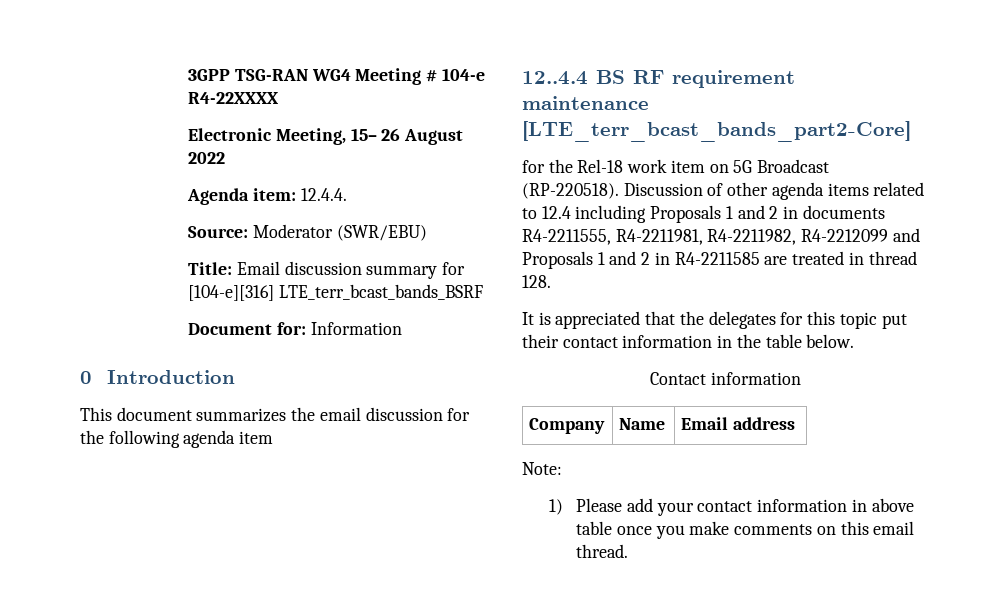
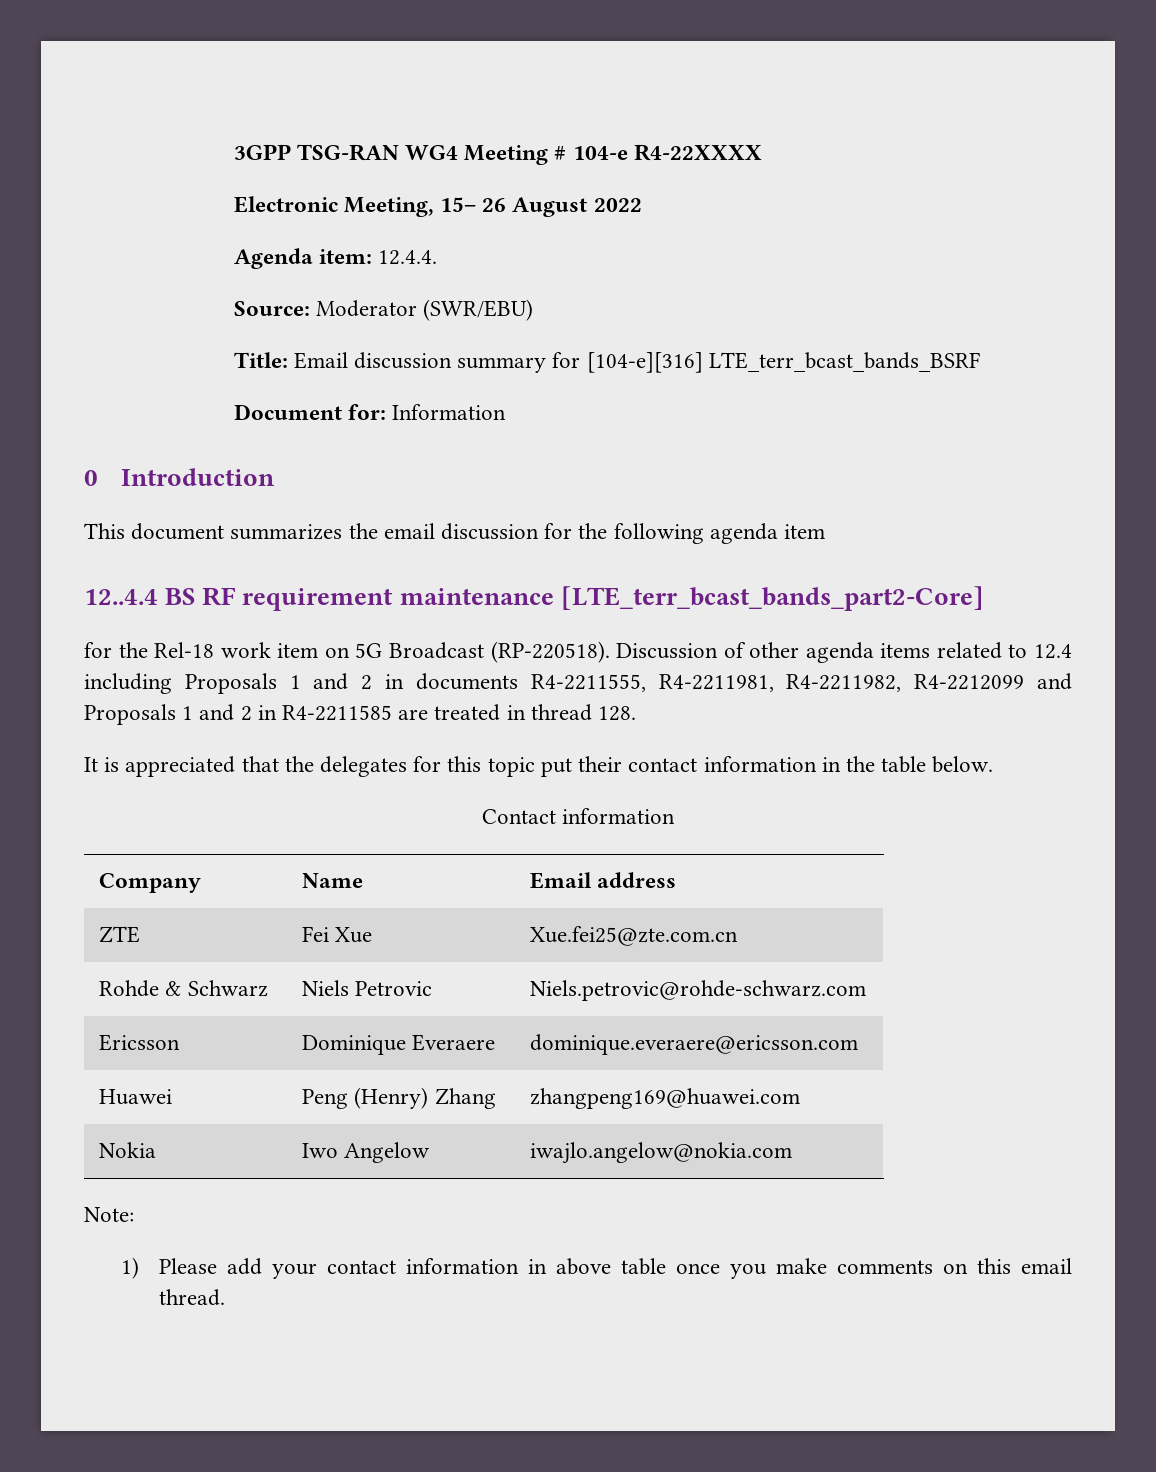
+ ZTE | Fei Xue | Xue.fei25@zte.com.cn
+ Rohde & Schwarz | Niels Petrovic | Niels.petrovic@rohde-schwarz.com
+ Ericsson | Dominique Everaere | dominique.everaere@ericsson.com
+ Huawei | Peng (Henry) Zhang | zhangpeng169@huawei.com
+ Nokia | Iwo Angelow | iwajlo.angelow@nokia.com

